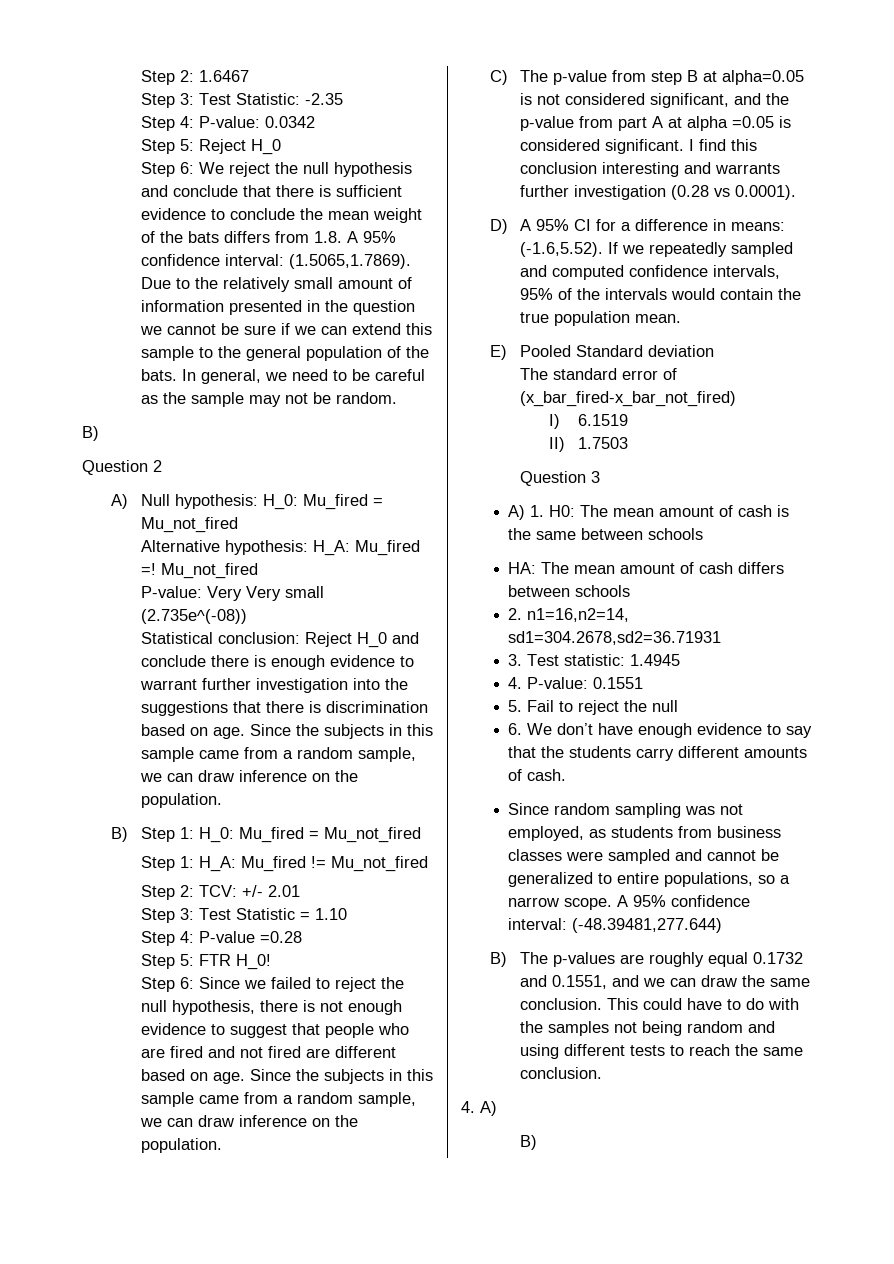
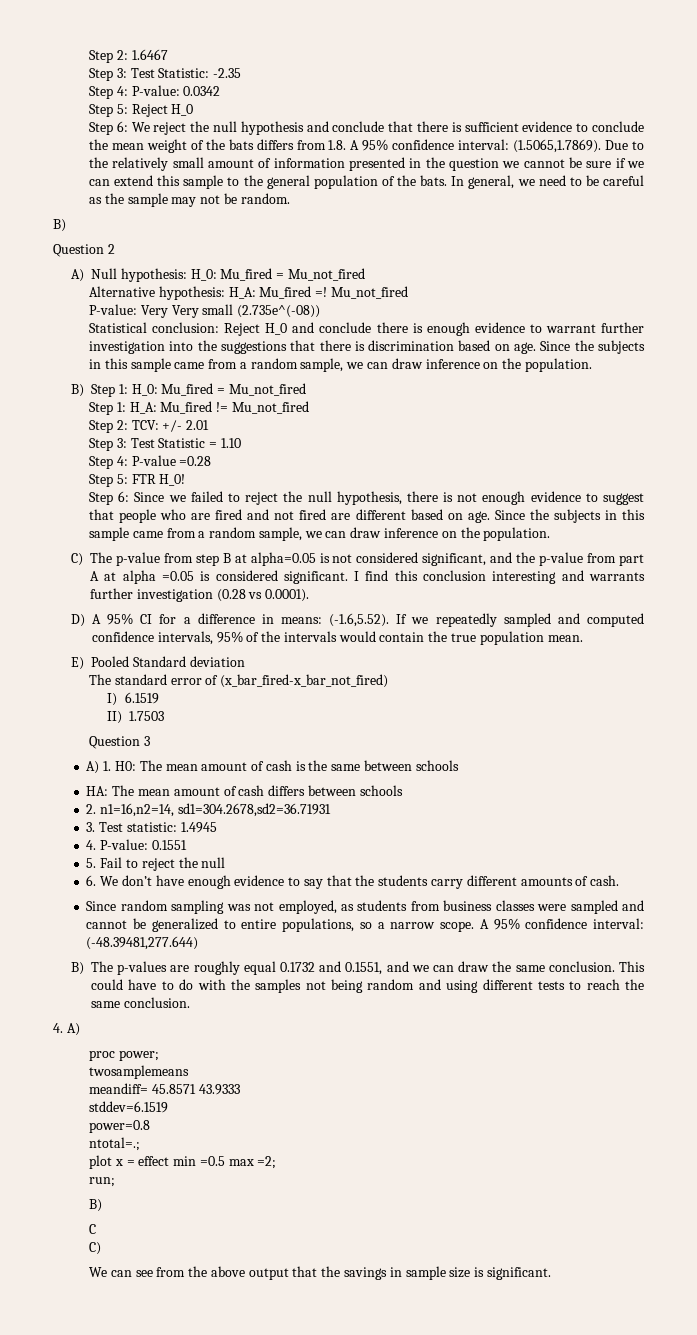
  4. A)
+ proc power;
+ twosamplemeans
+ meandiff= 45.8571 43.9333
+ stddev=6.1519
+ power=0.8
+ ntotal=.;
+ plot x = effect min =0.5 max =2;
+ run;
  B)
+ C
+ C)
+ We can see from the above output that the savings in sample size is significant.

